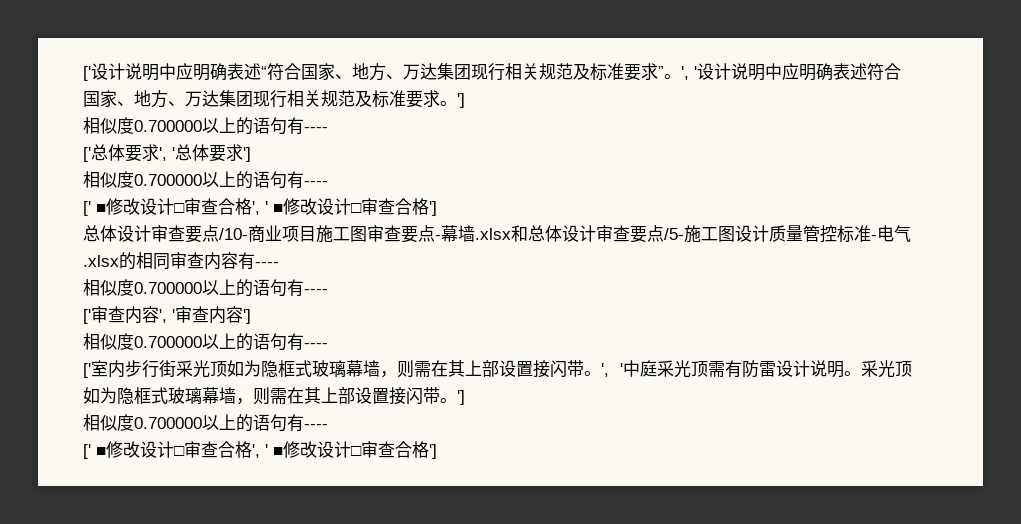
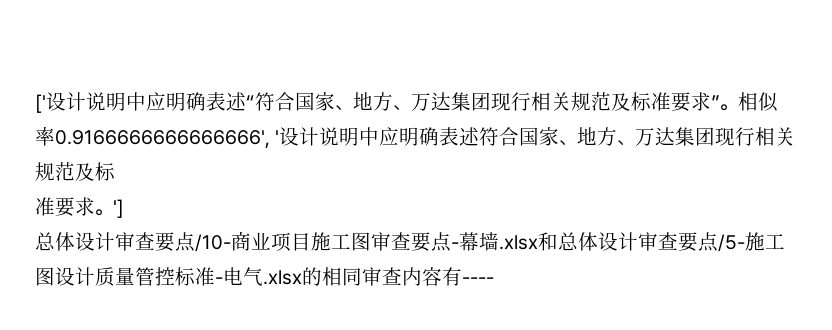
- ', '设计说明中应明确表述符合国家、地方、万达集团现行相关规范及标准要求。']
- 相似度0.700000以上的语句有----
- ['总体要求', '总体要求']
- 相似度0.700000以上的语句有----
- [' ■修改设计□审查合格', ' ■修改设计□审查合格']
+ 相似率0.9166666666666666', '设计说明中应明确表述符合国家、地方、万达集团现行相关规范及标
+ 准要求。']
  总体设计审查要点/10-商业项目施工图审查要点-幕墙.xlsx和总体设计审查要点/5-施工图设计质量管控标准-电气.xlsx的相同审查内容有----
- 相似度0.700000以上的语句有----
- ['审查内容', '审查内容']
- 相似度0.700000以上的语句有----
- ['室内步行街采光顶如为隐框式玻璃幕墙，则需在其上部设置接闪带。', '中庭采光顶需有防雷设计说明。采光顶如为隐框式玻璃幕墙，则需在其上部设置接闪带。']
- 相似度0.700000以上的语句有----
- [' ■修改设计□审查合格', ' ■修改设计□审查合格']

